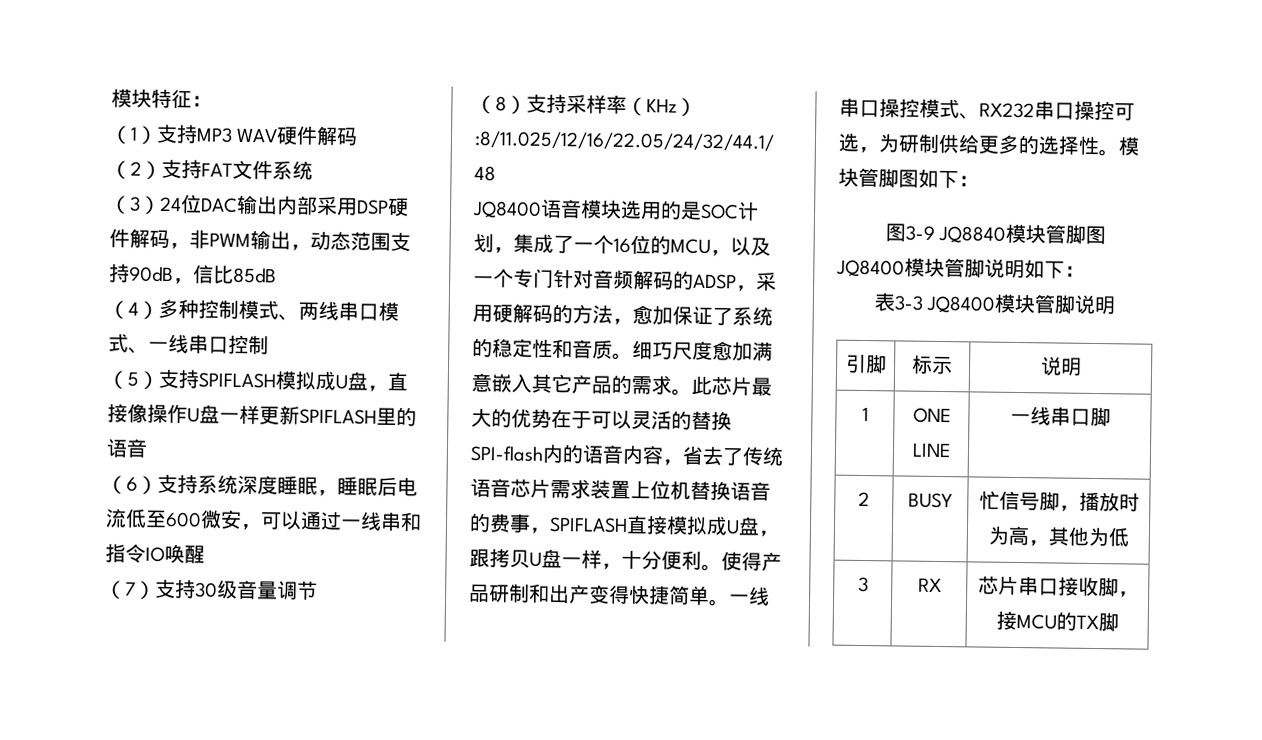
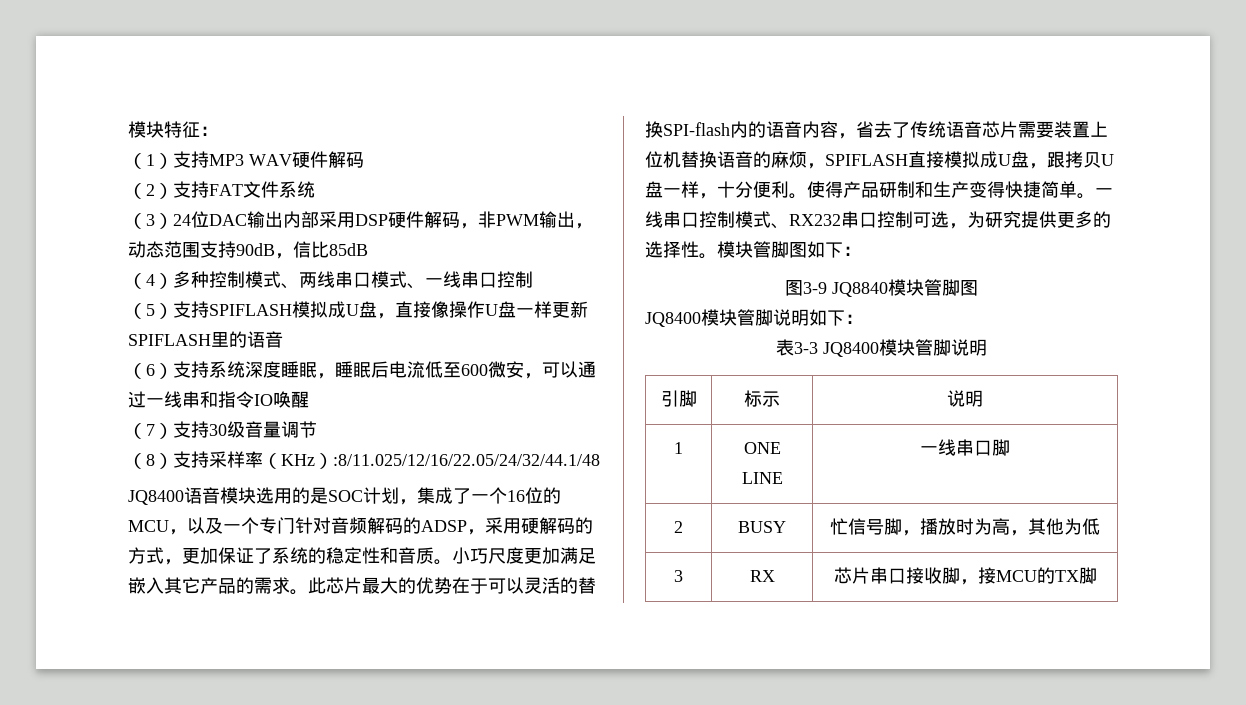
- JQ8400语音模块选用的是SOC计划，集成了一个16位的MCU，以及一个专门针对音频解码的ADSP，采用硬解码的方法，愈加保证了系统的稳定性和音质。
+ JQ8400语音模块选用的是SOC计划，集成了一个16位的MCU，以及一个专门针对音频解码的ADSP，采用硬解码的方式，更加保证了系统的稳定性和音质。
- 细巧尺度愈加满意嵌入其它产品的需求。
+ 小巧尺度更加满足嵌入其它产品的需求。
- 此芯片最大的优势在于可以灵活的替换SPI-flash内的语音内容，省去了传统语音芯片需求装置上位机替换语音的费事，SPIFLASH直接模拟成U盘，跟拷贝U盘一样，十分便利。
+ 此芯片最大的优势在于可以灵活的替换SPI-flash内的语音内容，省去了传统语音芯片需要装置上位机替换语音的麻烦，SPIFLASH直接模拟成U盘，跟拷贝U盘一样，十分便利。
- 使得产品研制和出产变得快捷简单。
+ 使得产品研制和生产变得快捷简单。
- 一线串口操控模式、RX232串口操控可选，为研制供给更多的选择性。
+ 一线串口控制模式、RX232串口控制可选，为研究提供更多的选择性。

